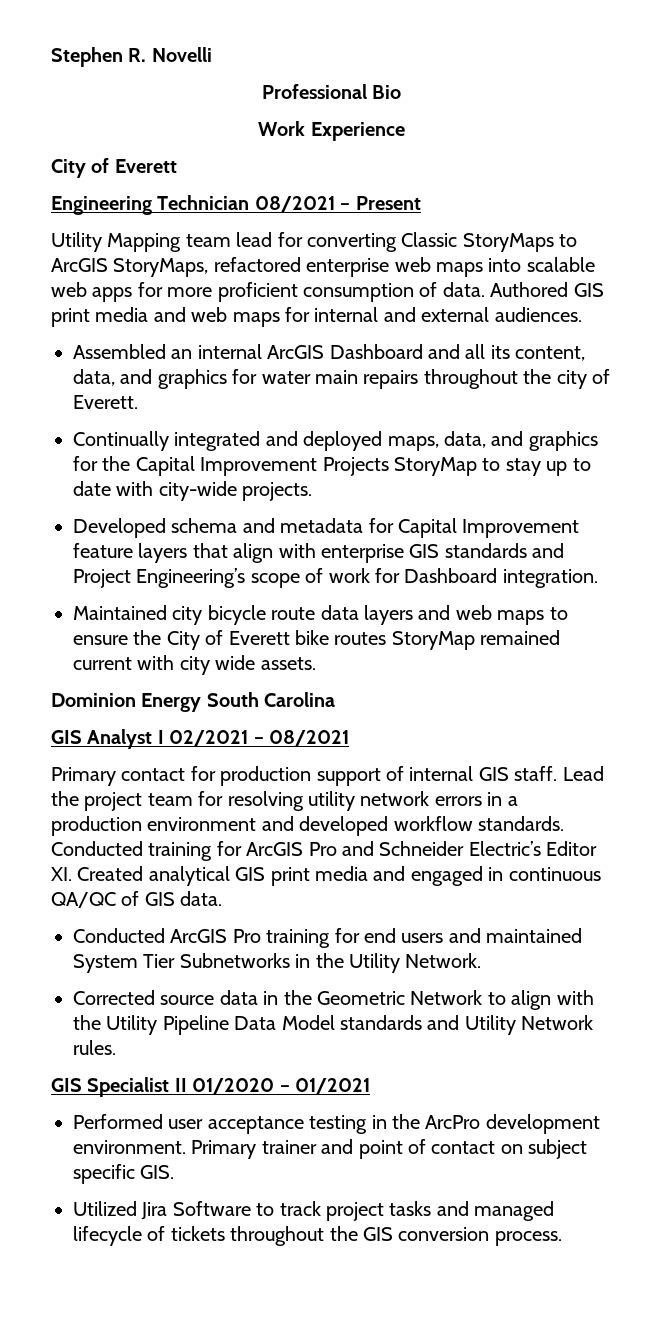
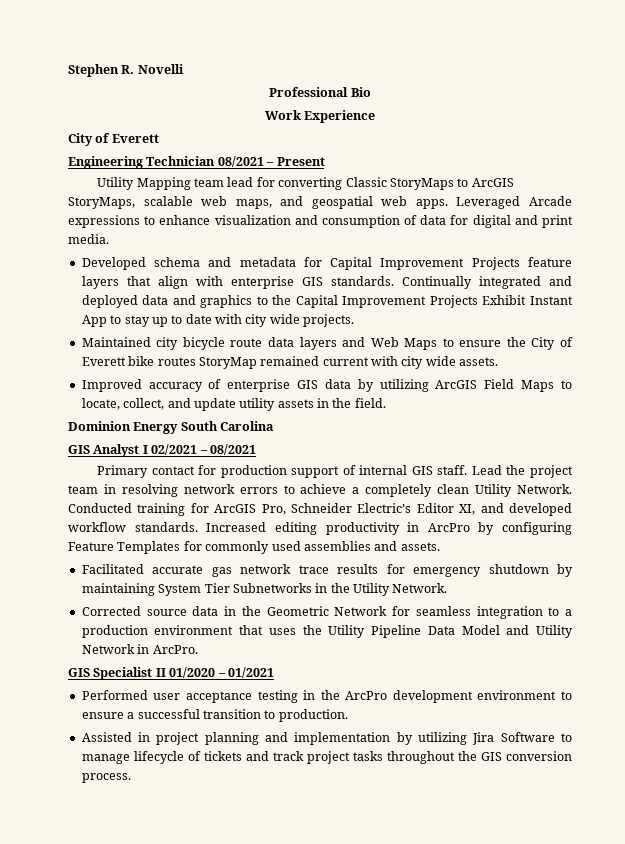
- Utility Mapping team lead for converting Classic StoryMaps to ArcGIS StoryMaps, refactored enterprise web maps into scalable web apps for more proficient consumption of data. Authored GIS print media and web maps for internal and external audiences.
- Assembled an internal ArcGIS Dashboard and all its content, data, and graphics for water main repairs throughout the city of Everett.
- Continually integrated and deployed maps, data, and graphics for the Capital Improvement Projects StoryMap to stay up to date with city-wide projects.
+ Utility Mapping team lead for converting Classic StoryMaps to ArcGIS StoryMaps, scalable web maps, and geospatial web apps. Leveraged Arcade expressions to enhance visualization and consumption of data for digital and print media.
- Developed schema and metadata for Capital Improvement feature layers that align with enterprise GIS standards and Project Engineering’s scope of work for Dashboard integration.
+ Developed schema and metadata for Capital Improvement Projects feature layers that align with enterprise GIS standards. Continually integrated and deployed data and graphics to the Capital Improvement Projects Exhibit Instant App to stay up to date with city wide projects.
- Maintained city bicycle route data layers and web maps to ensure the City of Everett bike routes StoryMap remained current with city wide assets.
+ Maintained city bicycle route data layers and Web Maps to ensure the City of Everett bike routes StoryMap remained current with city wide assets.
+ Improved accuracy of enterprise GIS data by utilizing ArcGIS Field Maps to locate, collect, and update utility assets in the field.
- Lead the project team for resolving utility network errors in a production environment and developed workflow standards. Conducted training for ArcGIS Pro and Schneider Electric’s Editor XI. Created analytical GIS print media and engaged in continuous QA/QC of GIS data.
- Conducted ArcGIS Pro training for end users and maintained System Tier Subnetworks in the Utility Network.
+ Lead the project team in resolving network errors to achieve a completely clean Utility Network. Conducted training for ArcGIS Pro, Schneider Electric’s Editor XI, and developed workflow standards. Increased editing productivity in ArcPro by configuring Feature Templates for commonly used assemblies and assets.
+ Facilitated accurate gas network trace results for emergency shutdown by maintaining System Tier Subnetworks in the Utility Network.
- Corrected source data in the Geometric Network to align with the Utility Pipeline Data Model standards and Utility Network rules.
+ Corrected source data in the Geometric Network for seamless integration to a production environment that uses the Utility Pipeline Data Model and Utility Network in ArcPro.
- Performed user acceptance testing in the ArcPro development environment. Primary trainer and point of contact on subject specific GIS.
- Utilized Jira Software to track project tasks and managed lifecycle of tickets throughout the GIS conversion process.
+ Performed user acceptance testing in the ArcPro development environment to ensure a successful transition to production.
+ Assisted in project planning and implementation by utilizing Jira Software to manage lifecycle of tickets and track project tasks throughout the GIS conversion process.

